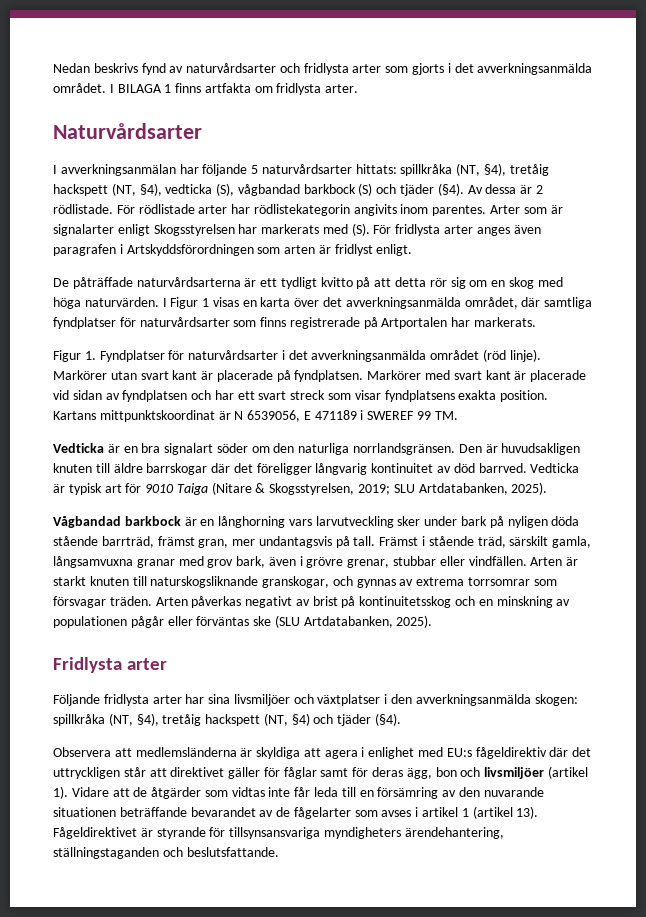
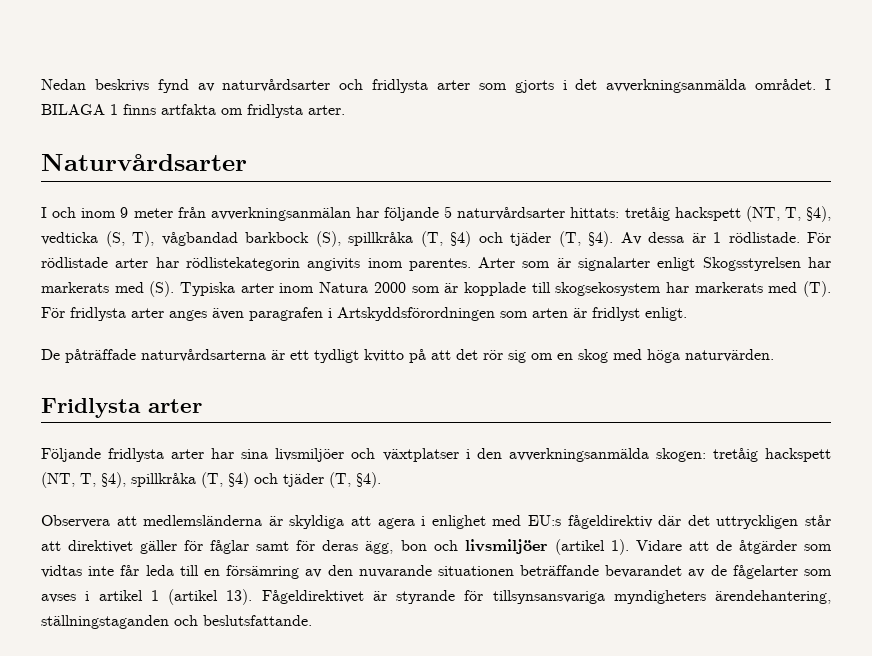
- I avverkningsanmälan har följande 5 naturvårdsarter hittats: spillkråka (NT, §4), tretåig hackspett (NT, §4), vedticka (S), vågbandad barkbock (S) och tjäder (§4).
+ I och inom 9 meter från avverkningsanmälan har följande 5 naturvårdsarter hittats: tretåig hackspett (NT, T, §4), vedticka (S, T), vågbandad barkbock (S), spillkråka (T, §4) och tjäder (T, §4).
- Av dessa är 2 rödlistade.
+ Av dessa är 1 rödlistade.
- Arter som är signalarter enligt Skogsstyrelsen har markerats med (S). För fridlysta arter anges även paragrafen i Artskyddsförordningen som arten är fridlyst enligt.
+ Arter som är signalarter enligt Skogsstyrelsen har markerats med (S). Typiska arter inom Natura 2000 som är kopplade till skogsekosystem har markerats med (T). För fridlysta arter anges även paragrafen i Artskyddsförordningen som arten är fridlyst enligt.
- De påträffade naturvårdsarterna är ett tydligt kvitto på att detta rör sig om en skog med höga naturvärden. I Figur 1 visas en karta över det avverkningsanmälda området, där samtliga fyndplatser för naturvårdsarter som finns registrerade på Artportalen har markerats.
- Figur 1. Fyndplatser för naturvårdsarter i det avverkningsanmälda området (röd linje). Markörer utan svart kant är placerade på fyndplatsen. Markörer med svart kant är placerade vid sidan av fyndplatsen och har ett svart streck som visar fyndplatsens exakta position. Kartans mittpunktskoordinat är N 6539056, E 471189 i SWEREF 99 TM.
- Vedticka är en bra signalart söder om den naturliga norrlandsgränsen. Den är huvudsakligen knuten till äldre barrskogar där det föreligger långvarig kontinuitet av död barrved. Vedticka är typisk art för 9010 Taiga (Nitare & Skogsstyrelsen, 2019; SLU Artdatabanken, 2025).
- Vågbandad barkbock är en långhorning vars larvutveckling sker under bark på nyligen döda stående barrträd, främst gran, mer undantagsvis på tall. Främst i stående träd, särskilt gamla, långsamvuxna granar med grov bark, även i grövre grenar, stubbar eller vindfällen. Arten är starkt knuten till naturskogsliknande granskogar, och gynnas av extrema torrsomrar som försvagar träden. Arten påverkas negativt av brist på kontinuitetsskog och en minskning av populationen pågår eller förväntas ske (SLU Artdatabanken, 2025).
+ De påträffade naturvårdsarterna är ett tydligt kvitto på att det rör sig om en skog med höga naturvärden.
- Följande fridlysta arter har sina livsmiljöer och växtplatser i den avverkningsanmälda skogen: spillkråka (NT, §4), tretåig hackspett (NT, §4) och tjäder (§4).
+ Följande fridlysta arter har sina livsmiljöer och växtplatser i den avverkningsanmälda skogen: tretåig hackspett (NT, T, §4), spillkråka (T, §4) och tjäder (T, §4).

